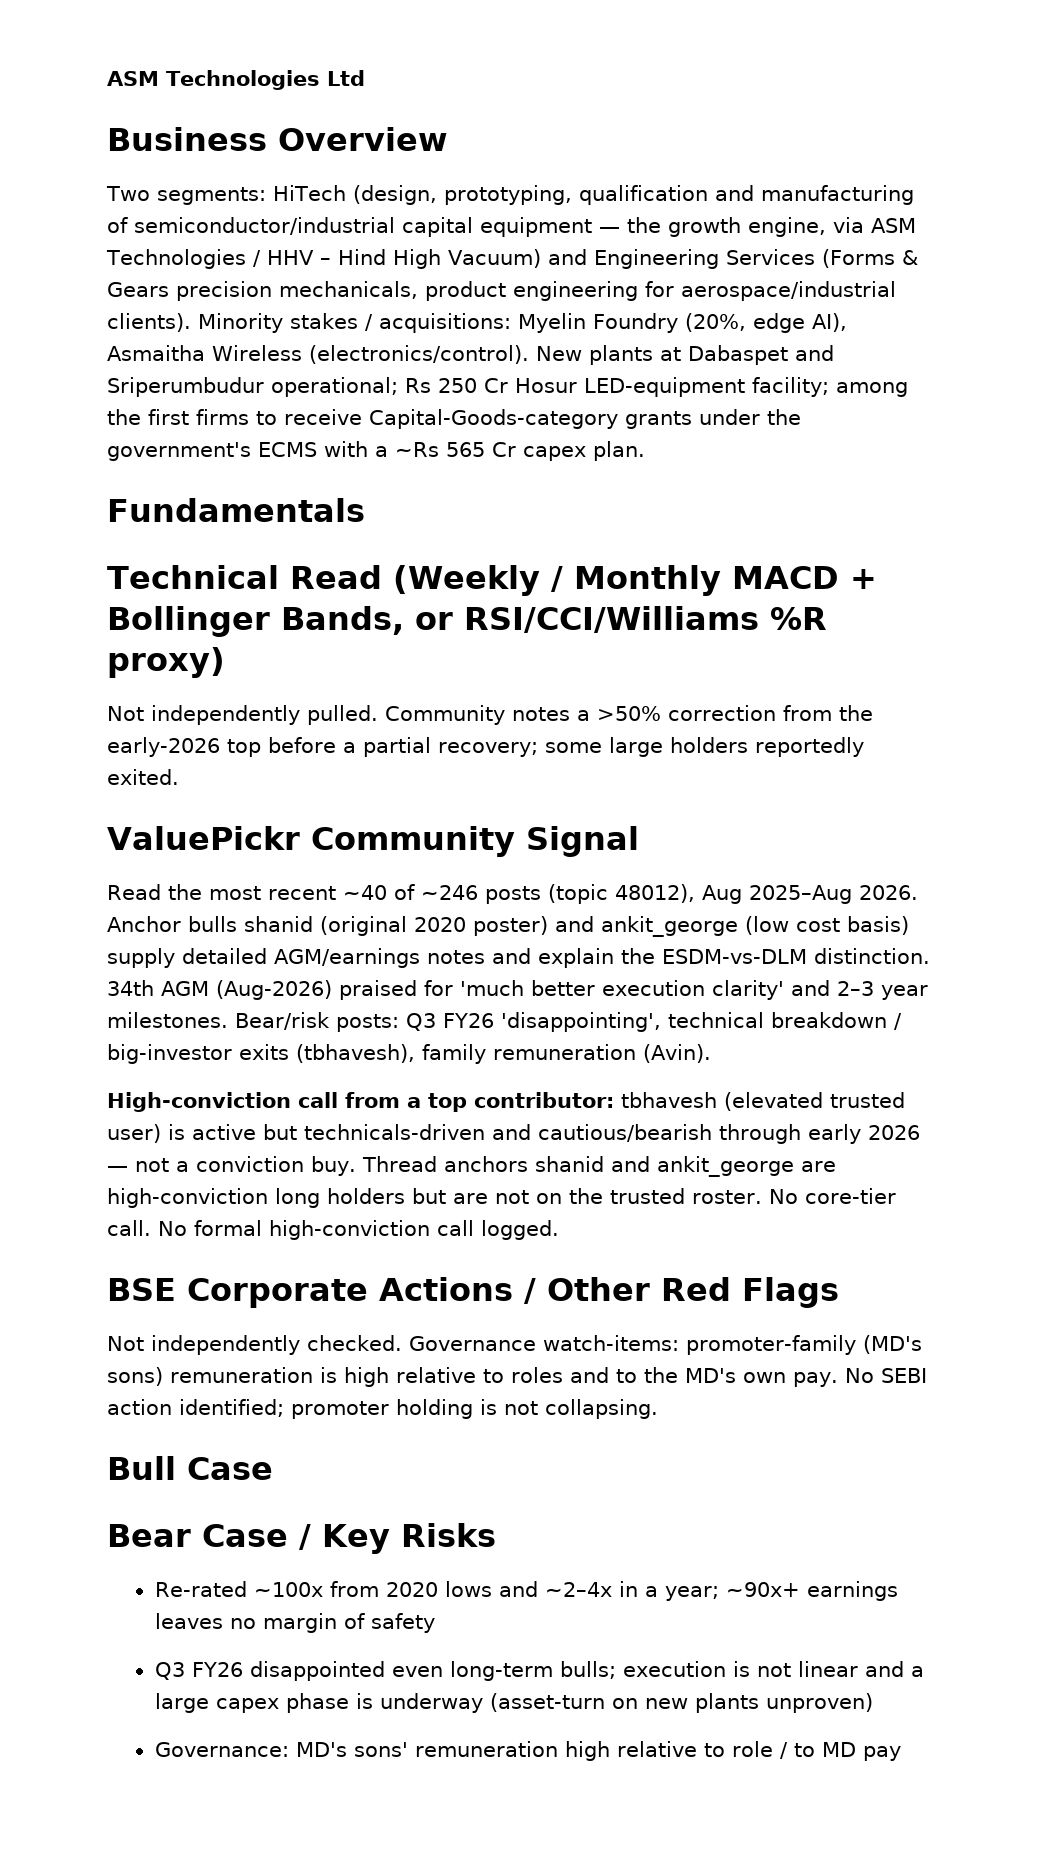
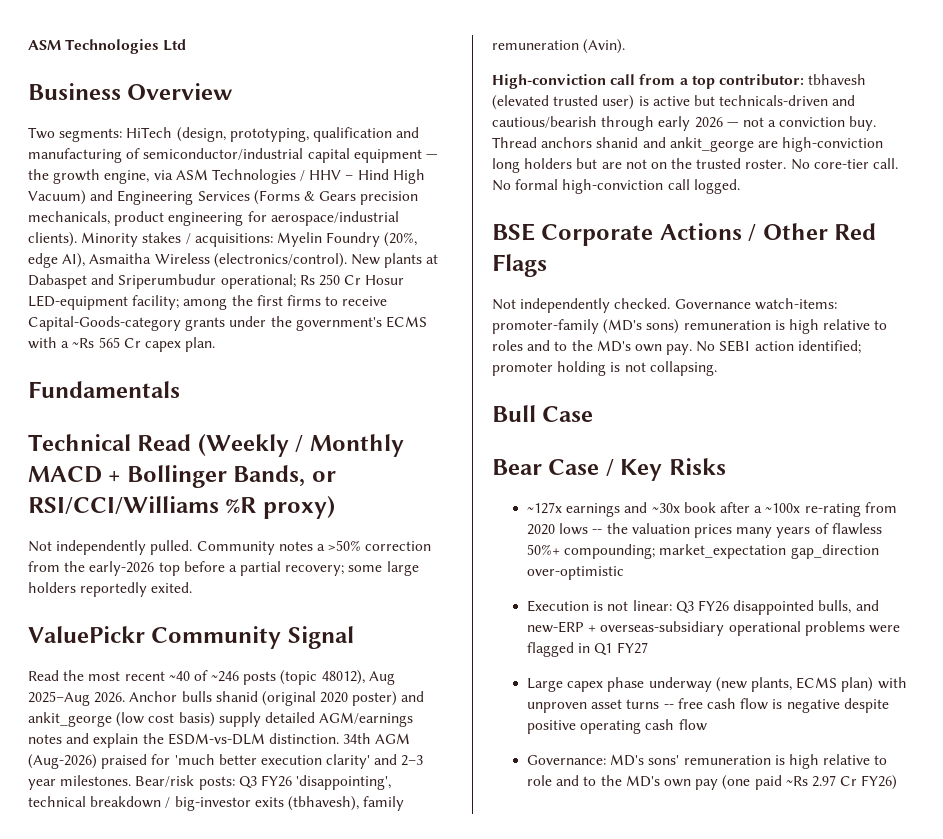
- Re-rated ~100x from 2020 lows and ~2–4x in a year; ~90x+ earnings leaves no margin of safety
- Q3 FY26 disappointed even long-term bulls; execution is not linear and a large capex phase is underway (asset-turn on new plants unproven)
+ ~127x earnings and ~30x book after a ~100x re-rating from 2020 lows -- the valuation prices many years of flawless 50%+ compounding; market_expectation gap_direction over-optimistic
+ Execution is not linear: Q3 FY26 disappointed bulls, and new-ERP + overseas-subsidiary operational problems were flagged in Q1 FY27
+ Large capex phase underway (new plants, ECMS plan) with unproven asset turns -- free cash flow is negative despite positive operating cash flow
- Governance: MD's sons' remuneration high relative to role / to MD pay
+ Governance: MD's sons' remuneration is high relative to role and to the MD's own pay (one paid ~Rs 2.97 Cr FY26)

